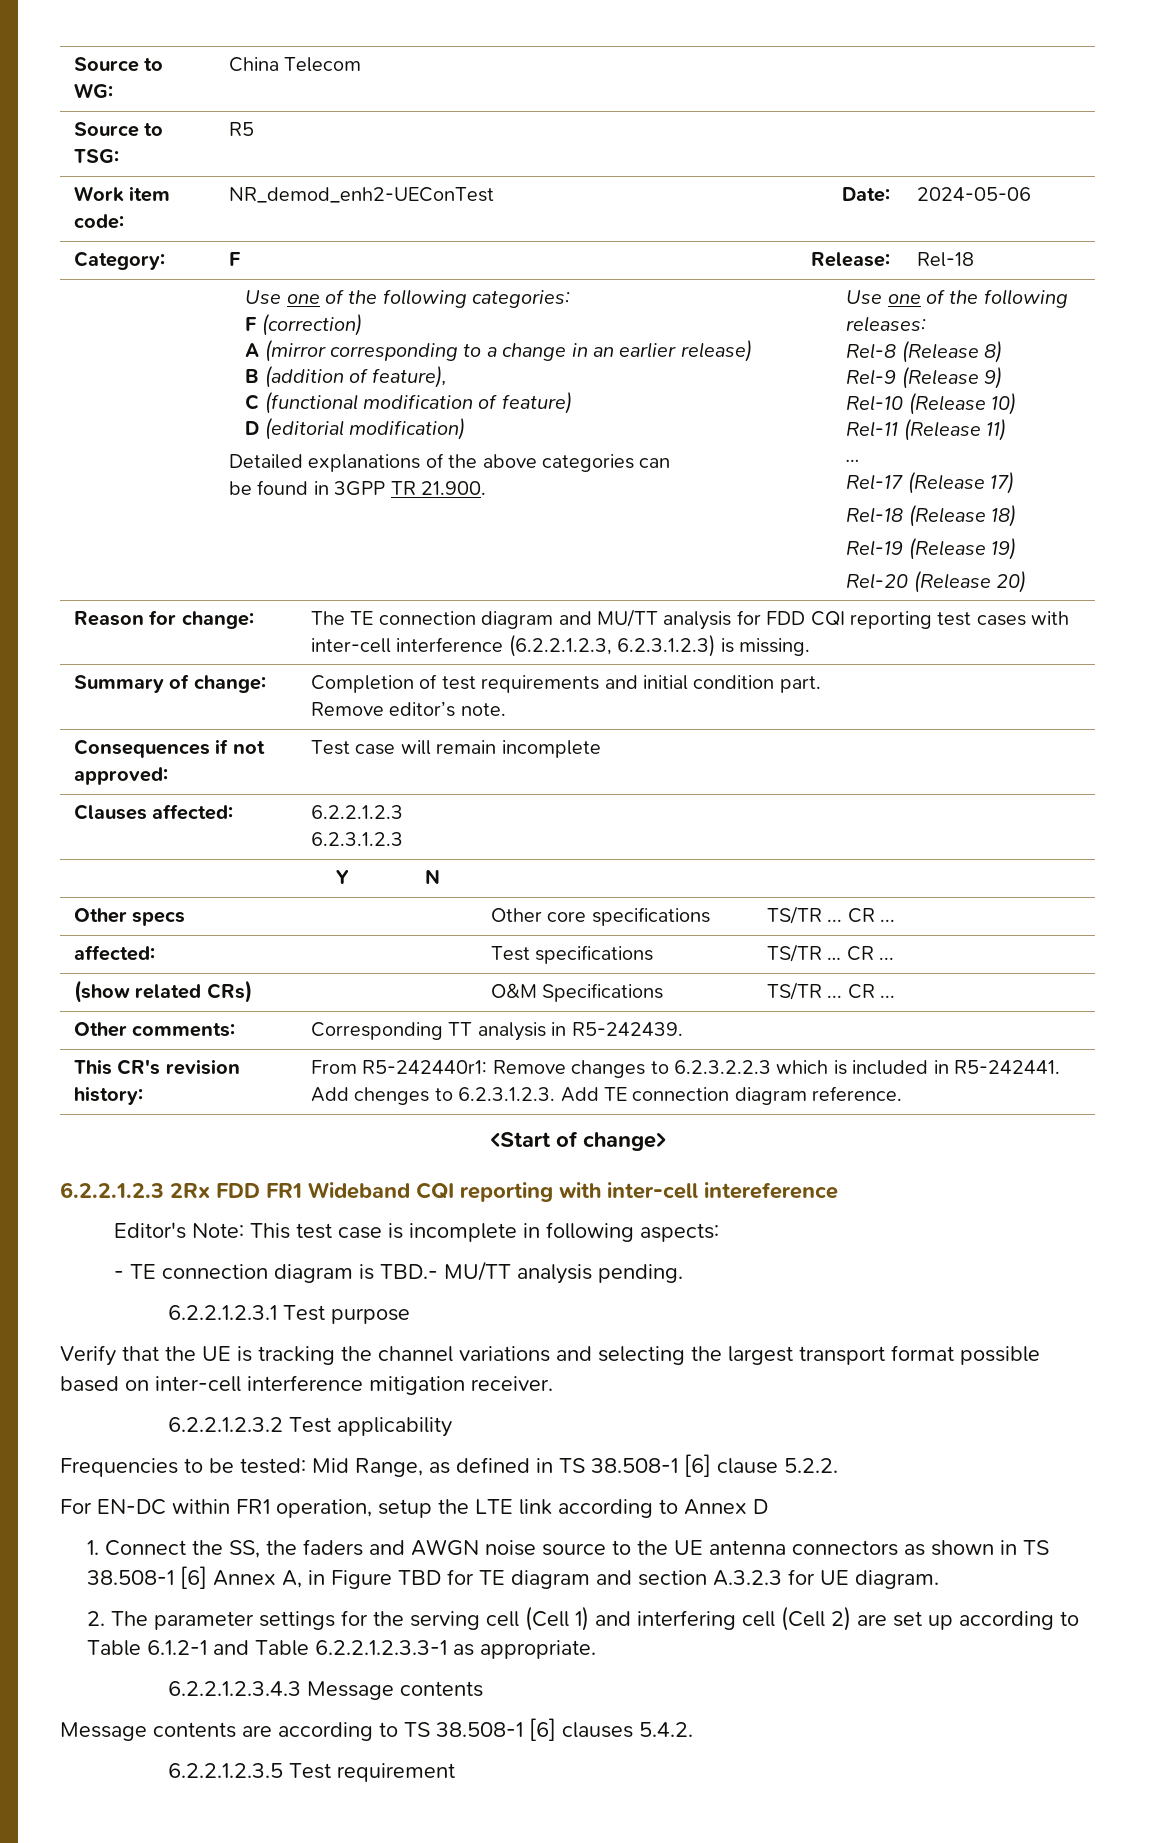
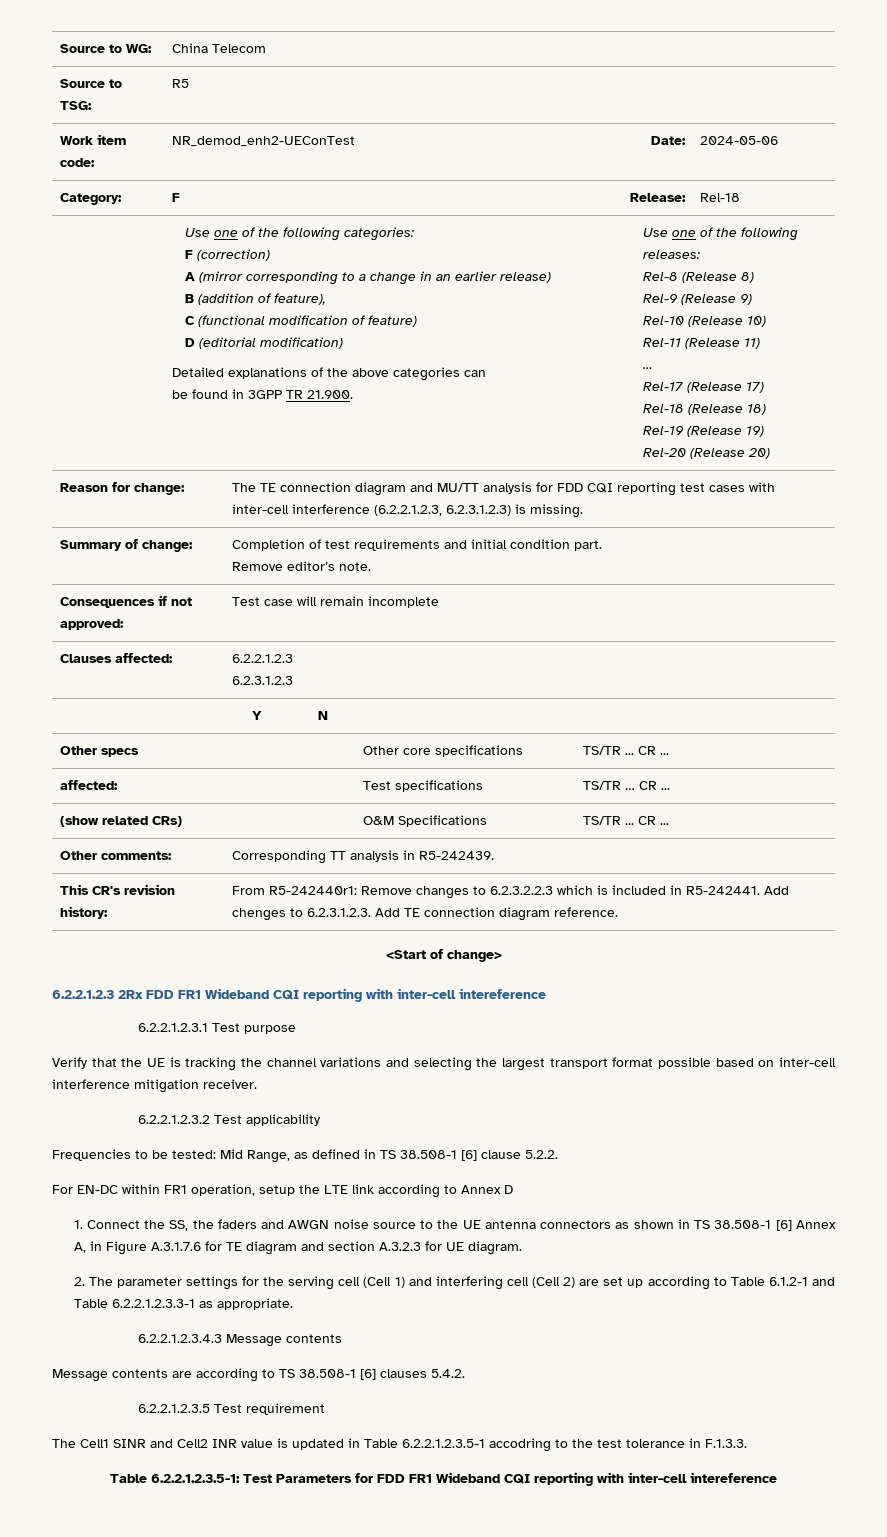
- Editor's Note: This test case is incomplete in following aspects:
- - TE connection diagram is TBD.- MU/TT analysis pending.
- 1. Connect the SS, the faders and AWGN noise source to the UE antenna connectors as shown in TS 38.508-1 [6] Annex A, in Figure TBD for TE diagram and section A.3.2.3 for UE diagram.
+ 1. Connect the SS, the faders and AWGN noise source to the UE antenna connectors as shown in TS 38.508-1 [6] Annex A, in Figure A.3.1.7.6 for TE diagram and section A.3.2.3 for UE diagram.
+ The Cell1 SINR and Cell2 INR value is updated in Table 6.2.2.1.2.3.5-1 accodring to the test tolerance in F.1.3.3.
+ Table 6.2.2.1.2.3.5-1: Test Parameters for FDD FR1 Wideband CQI reporting with inter-cell intereference

